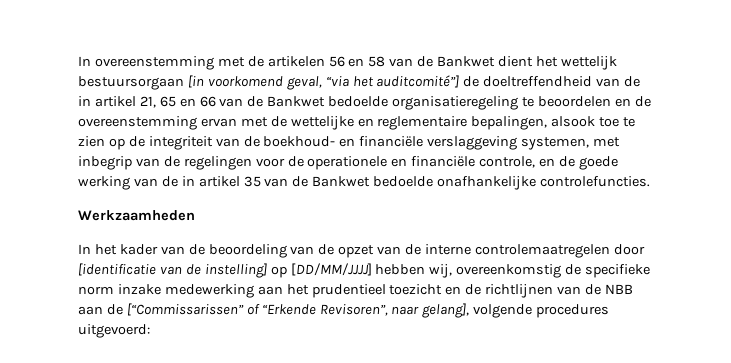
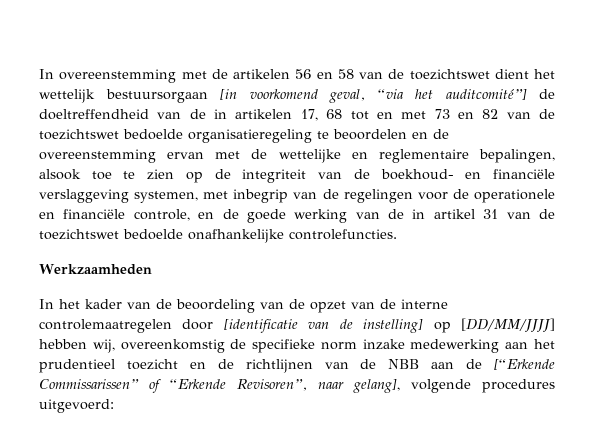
- In overeenstemming met de artikelen 56 en 58 van de Bankwet dient het wettelijk bestuursorgaan [in voorkomend geval, “via het auditcomité”] de doeltreffendheid van de in artikel 21, 65 en 66 van de Bankwet bedoelde organisatieregeling te beoordelen en de overeenstemming ervan met de wettelijke en reglementaire bepalingen, alsook toe te zien op de integriteit van de boekhoud- en financiële verslaggeving systemen, met inbegrip van de regelingen voor de operationele en financiële controle, en de goede werking van de in artikel 35 van de Bankwet bedoelde onafhankelijke controlefuncties.
+ In overeenstemming met de artikelen 56 en 58 van de toezichtswet dient het wettelijk bestuursorgaan [in voorkomend geval, “via het auditcomité”] de doeltreffendheid van de in artikelen 17, 68 tot en met 73 en 82 van de toezichtswet bedoelde organisatieregeling te beoordelen en de overeenstemming ervan met de wettelijke en reglementaire bepalingen, alsook toe te zien op de integriteit van de boekhoud- en financiële verslaggeving systemen, met inbegrip van de regelingen voor de operationele en financiële controle, en de goede werking van de in artikel 31 van de toezichtswet bedoelde onafhankelijke controlefuncties.
- In het kader van de beoordeling van de opzet van de interne controlemaatregelen door [identificatie van de instelling] op [DD/MM/JJJJ] hebben wij, overeenkomstig de specifieke norm inzake medewerking aan het prudentieel toezicht en de richtlijnen van de NBB aan de [“Commissarissen” of “Erkende Revisoren”, naar gelang], volgende procedures uitgevoerd:
+ In het kader van de beoordeling van de opzet van de interne controlemaatregelen door [identificatie van de instelling] op [DD/MM/JJJJ] hebben wij, overeenkomstig de specifieke norm inzake medewerking aan het prudentieel toezicht en de richtlijnen van de NBB aan de [“Erkende Commissarissen” of “Erkende Revisoren”, naar gelang], volgende procedures uitgevoerd:

